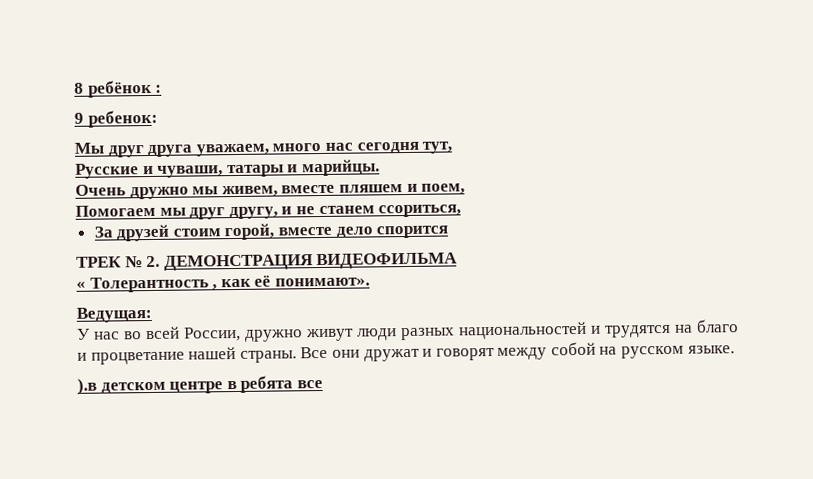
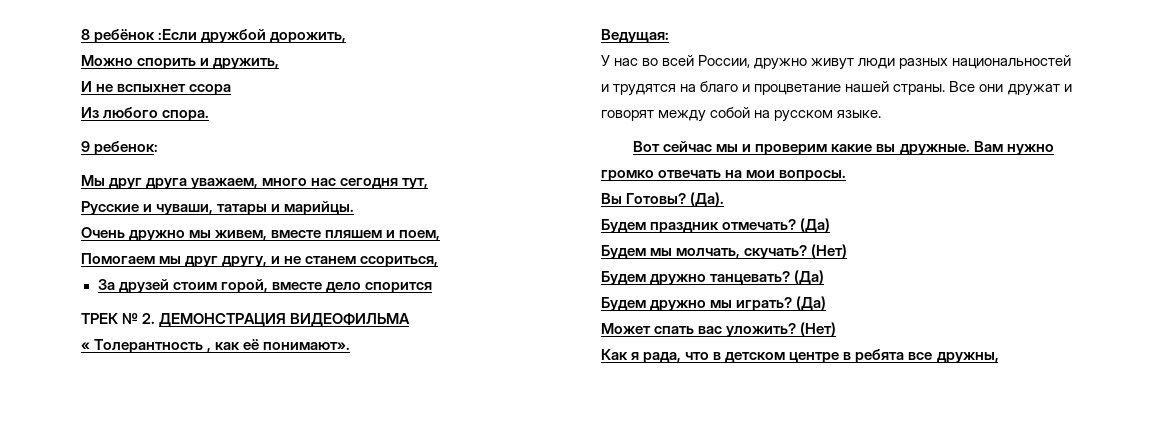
- 8 ребёнок :
+ 8 ребёнок :Если дружбой дорожить,
+ Можно спорить и дружить,
+ И не вспыхнет ссора
+ Из любого спора.
- ).в детском центре в ребята все
+ Вот сейчас мы и проверим какие вы дружные. Вам нужно громко отвечать на мои вопросы.
+ Вы Готовы? (Да).
+ Будем праздник отмечать? (Да)
+ Будем мы молчать, скучать? (Нет)
+ Будем дружно танцевать? (Да)
+ Будем дружно мы играть? (Да)
+ Может спать вас уложить? (Нет)
+ Как я рада, что в детском центре в ребята все дружны,

